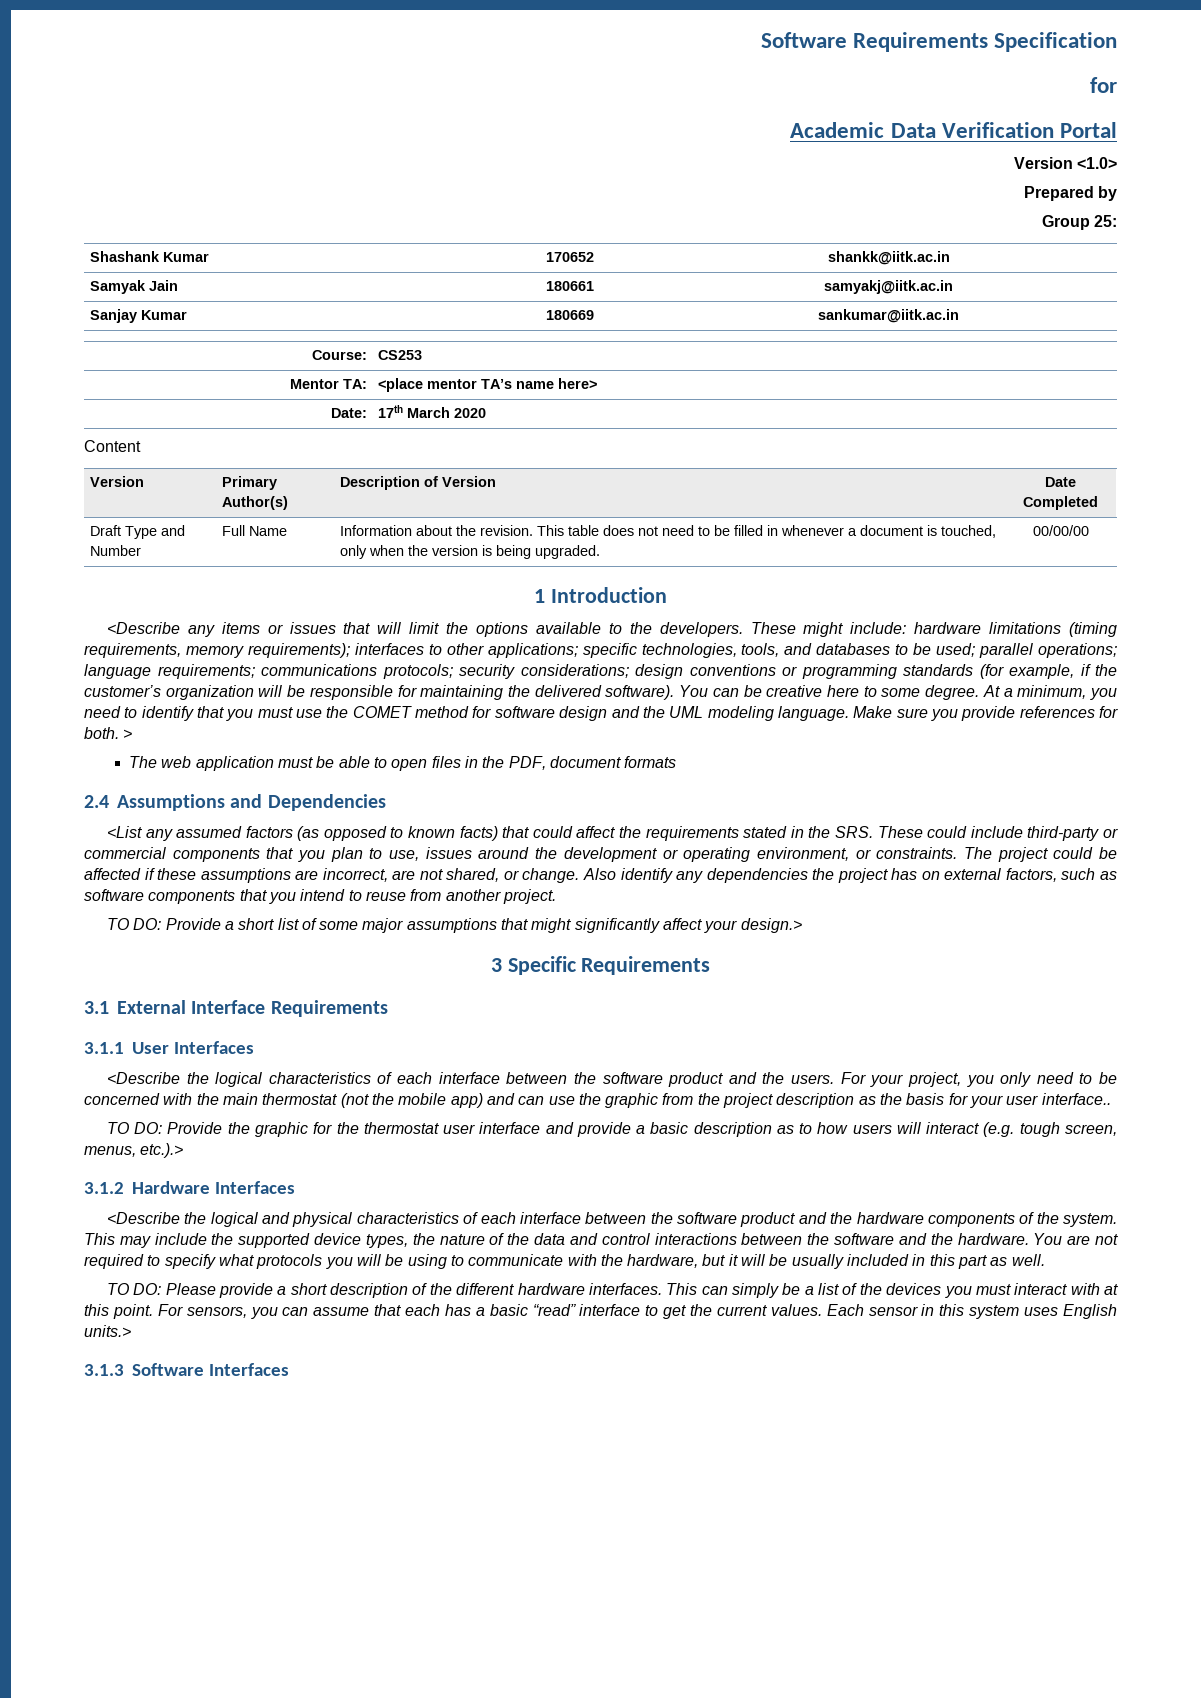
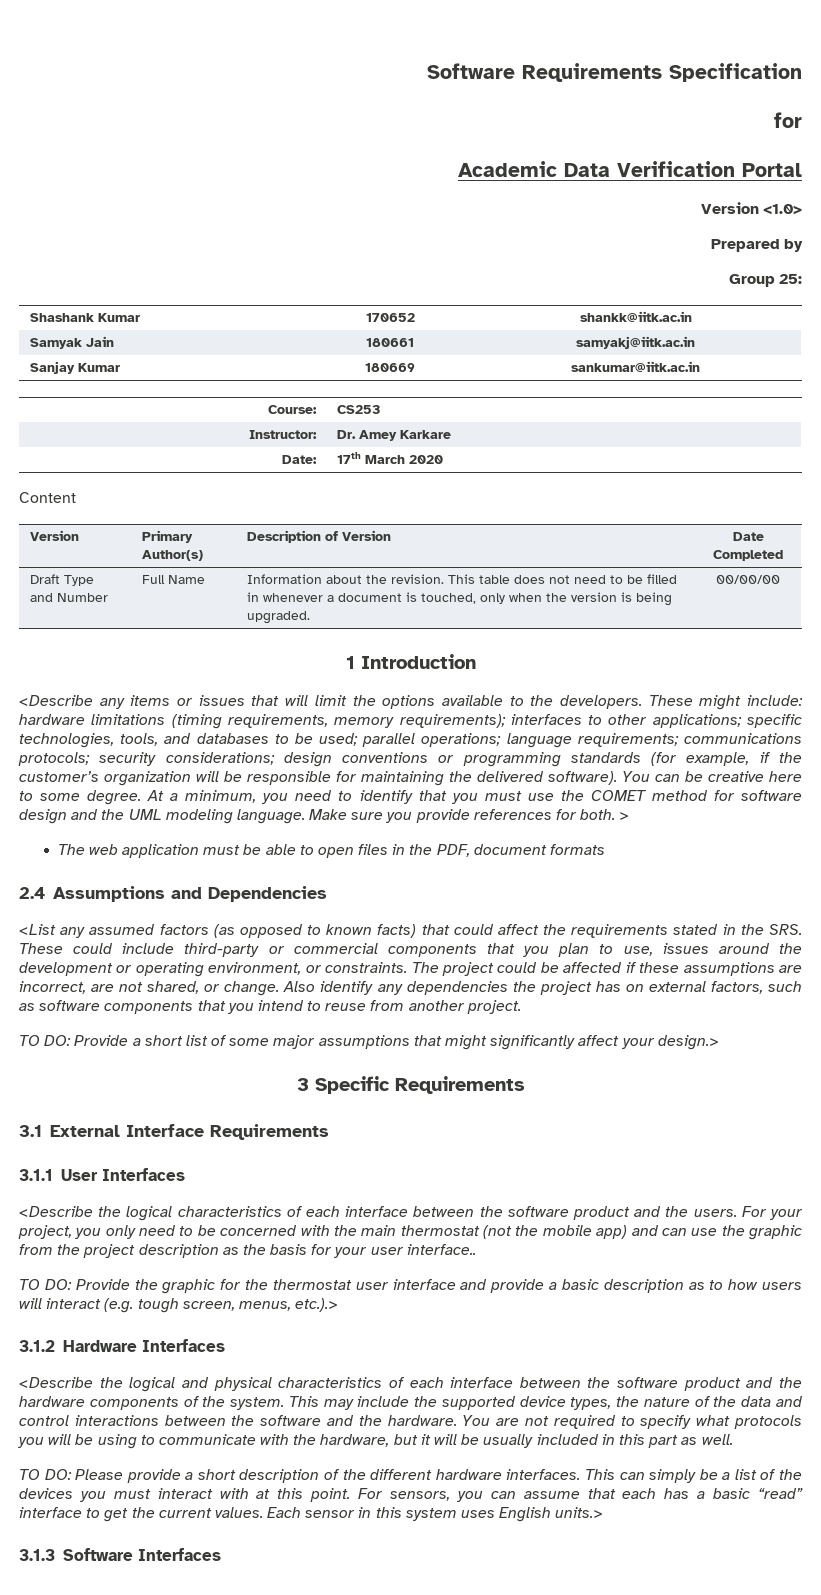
- Mentor TA: | <place mentor TA’s name here>
+ Instructor: | Dr. Amey Karkare

